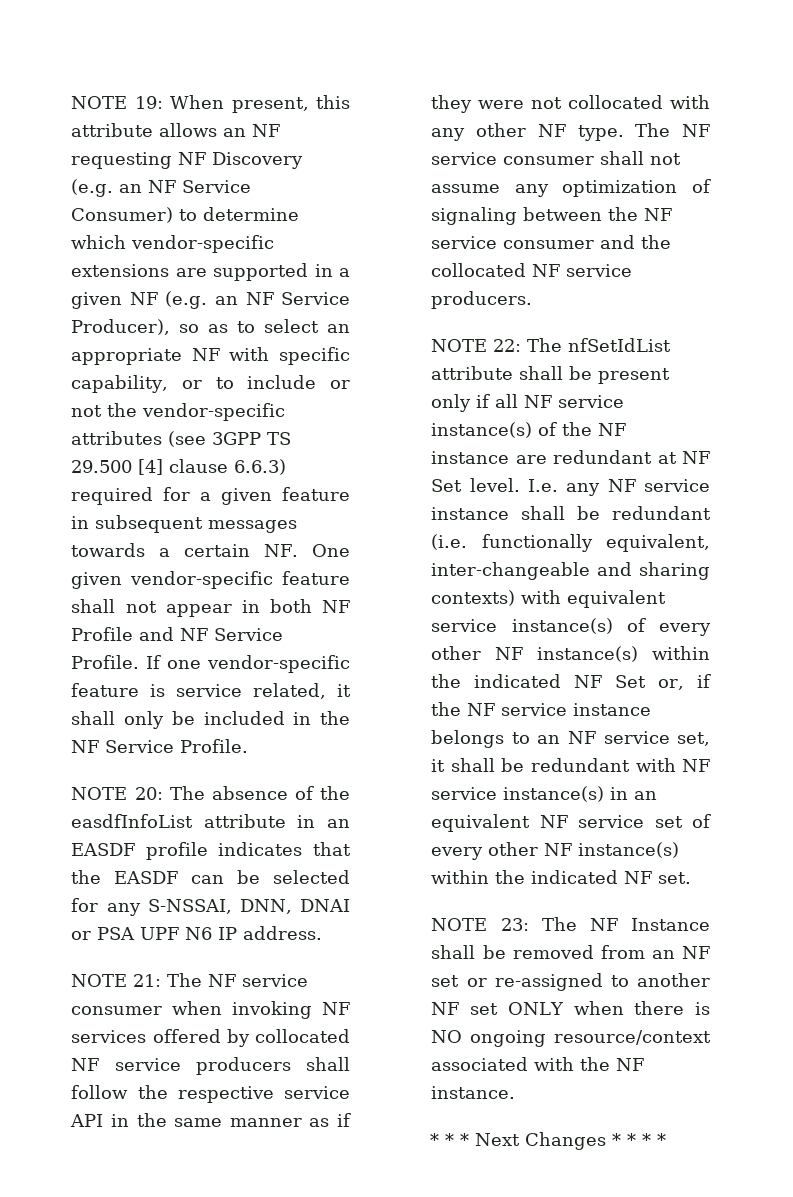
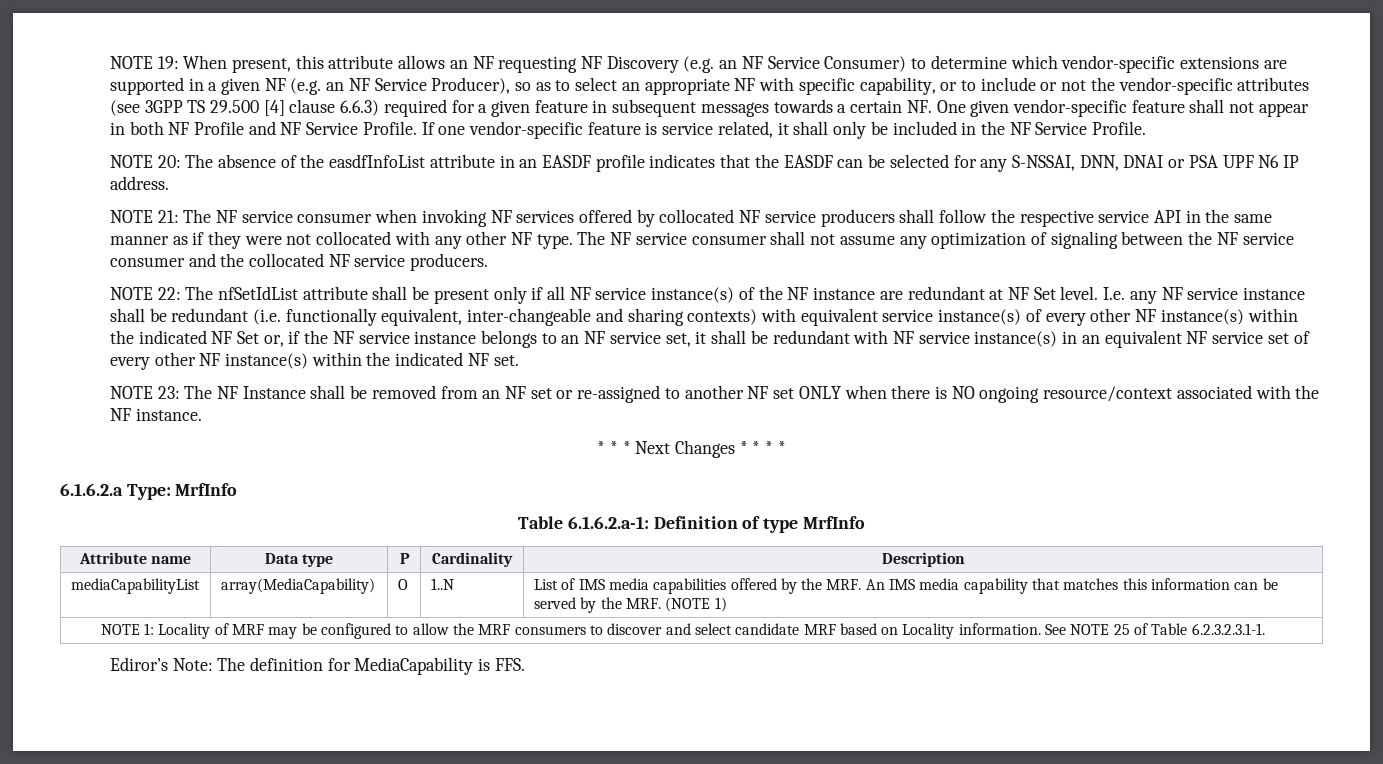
+ 6.1.6.2.a Type: MrfInfo
+ Table 6.1.6.2.a-1: Definition of type MrfInfo
+ Attribute name | Data type | P | Cardinality | Description
+ mediaCapabilityList | array(MediaCapability) | O | 1..N | List of IMS media capabilities offered by the MRF. An IMS media capability that matches this information can be served by the MRF. (NOTE 1)
+ NOTE 1: Locality of MRF may be configured to allow the MRF consumers to discover and select candidate MRF based on Locality information. See NOTE 25 of Table 6.2.3.2.3.1-1.
+ Ediror’s Note: The definition for MediaCapability is FFS.

